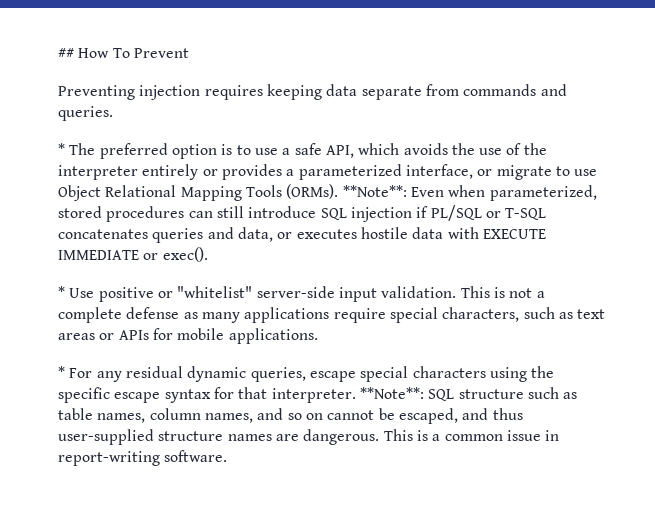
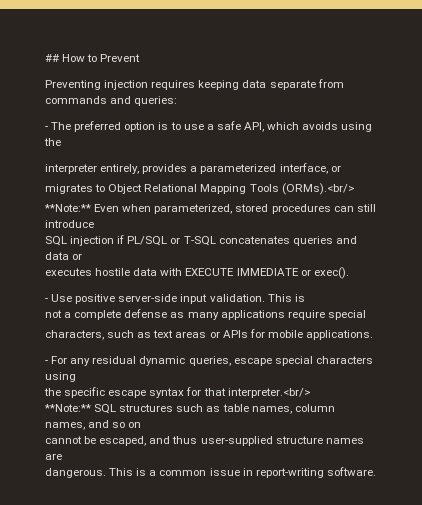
- ## How To Prevent
+ ## How to Prevent
- Preventing injection requires keeping data separate from commands and queries.
- * The preferred option is to use a safe API, which avoids the use of the interpreter entirely or provides a parameterized interface, or migrate to use Object Relational Mapping Tools (ORMs). **Note**: Even when parameterized, stored procedures can still introduce SQL injection if PL/SQL or T-SQL concatenates queries and data, or executes hostile data with EXECUTE IMMEDIATE or exec().
+ Preventing injection requires keeping data separate from commands and queries:
+ - The preferred option is to use a safe API, which avoids using the
+ interpreter entirely, provides a parameterized interface, or
+ migrates to Object Relational Mapping Tools (ORMs).<br/>
+ **Note:** Even when parameterized, stored procedures can still introduce
+ SQL injection if PL/SQL or T-SQL concatenates queries and data or
+ executes hostile data with EXECUTE IMMEDIATE or exec().
- * Use positive or "whitelist" server-side input validation. This is not a complete defense as many applications require special characters, such as text areas or APIs for mobile applications.
+ - Use positive server-side input validation. This is
+ not a complete defense as many applications require special
+ characters, such as text areas or APIs for mobile applications.
- * For any residual dynamic queries, escape special characters using the specific escape syntax for that interpreter. **Note**: SQL structure such as table names, column names, and so on cannot be escaped, and thus user-supplied structure names are dangerous.
+ - For any residual dynamic queries, escape special characters using
+ the specific escape syntax for that interpreter.<br/>
+ **Note:** SQL structures such as table names, column names, and so on
+ cannot be escaped, and thus user-supplied structure names are
+ dangerous.

